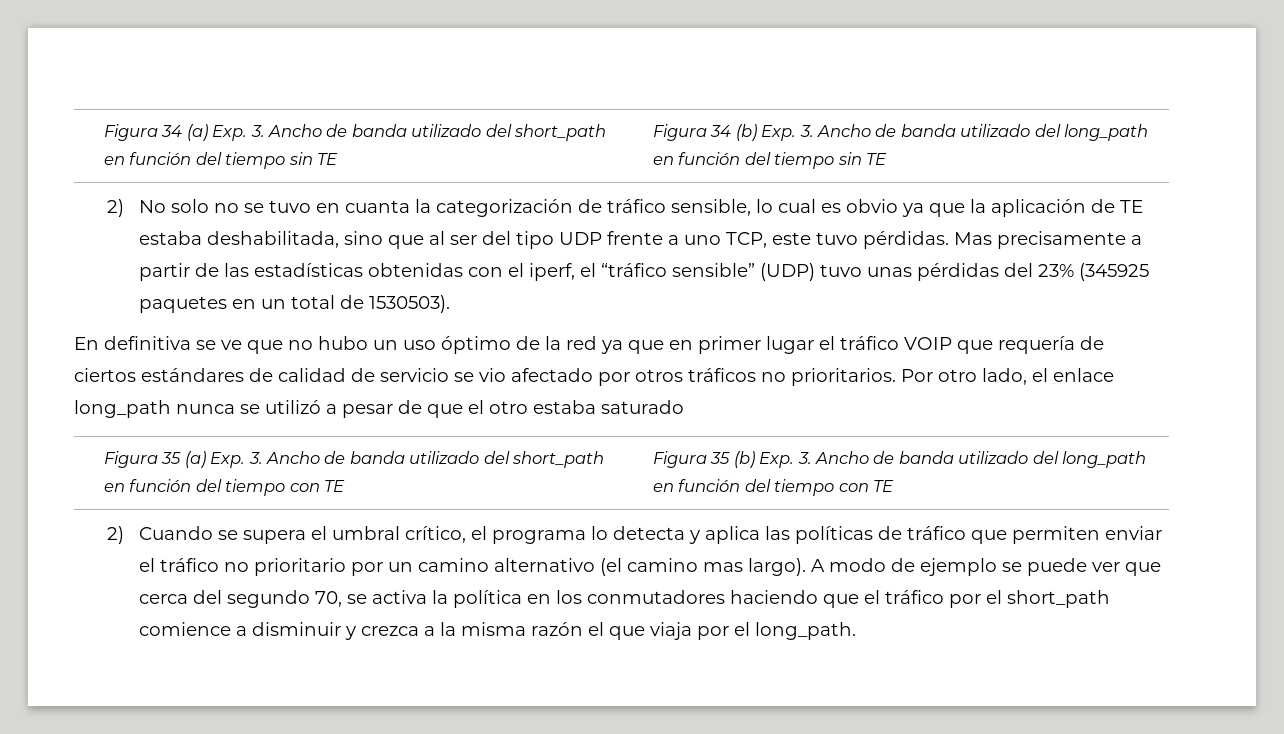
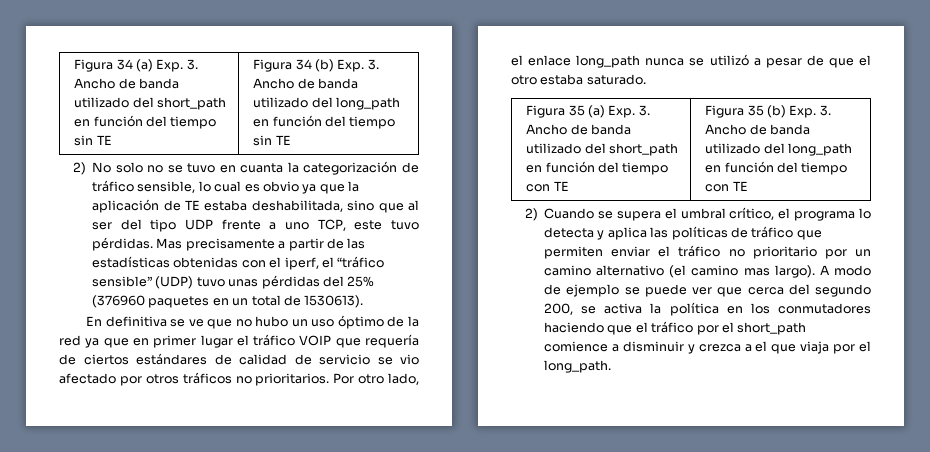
- Mas precisamente a partir de las estadísticas obtenidas con el iperf, el “tráfico sensible” (UDP) tuvo unas pérdidas del 23% (345925 paquetes en un total de 1530503).
+ Mas precisamente a partir de las estadísticas obtenidas con el iperf, el “tráfico sensible” (UDP) tuvo unas pérdidas del 25% (376960 paquetes en un total de 1530613).
- Por otro lado, el enlace long_path nunca se utilizó a pesar de que el otro estaba saturado
+ Por otro lado, el enlace long_path nunca se utilizó a pesar de que el otro estaba saturado.
- A modo de ejemplo se puede ver que cerca del segundo 70, se activa la política en los conmutadores haciendo que el tráfico por el short_path comience a disminuir y crezca a la misma razón el que viaja por el long_path.
+ A modo de ejemplo se puede ver que cerca del segundo 200, se activa la política en los conmutadores haciendo que el tráfico por el short_path comience a disminuir y crezca a el que viaja por el long_path.

